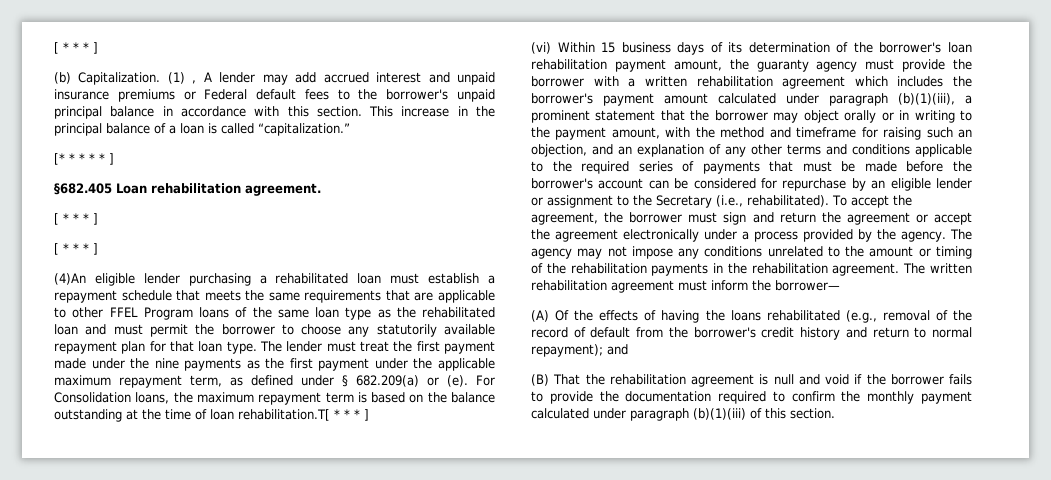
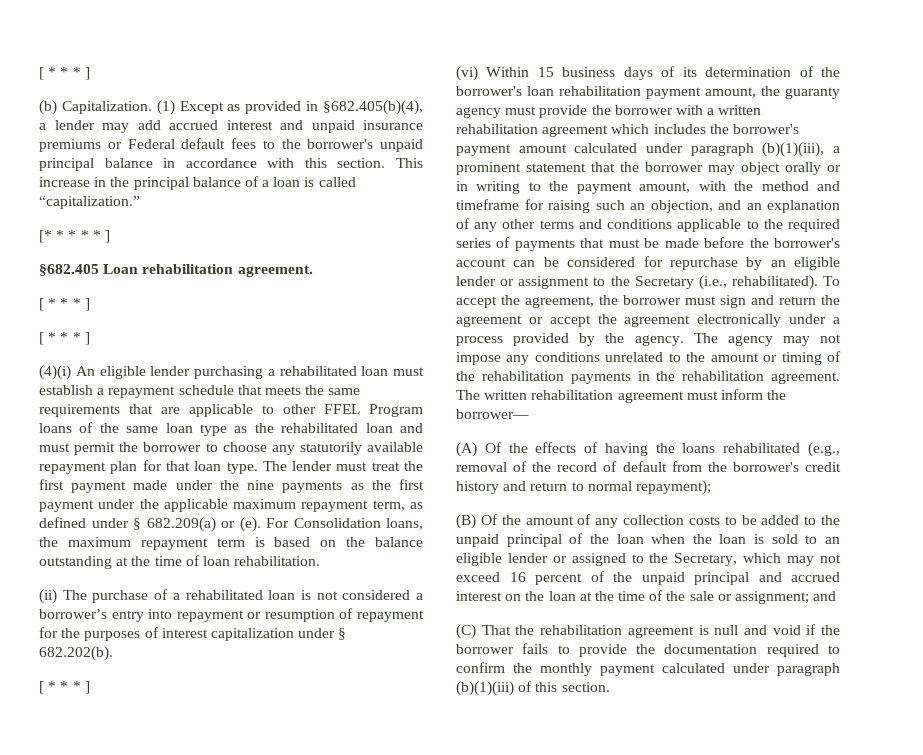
- (1) , A lender may add accrued interest and unpaid insurance premiums or Federal default fees to the borrower's unpaid principal balance in accordance with this section.
+ (1) Except as provided in §682.405(b)(4), a lender may add accrued interest and unpaid insurance premiums or Federal default fees to the borrower's unpaid principal balance in accordance with this section.
- (4)An eligible lender purchasing a rehabilitated loan must establish a repayment schedule that meets the same requirements that are applicable to other FFEL Program loans of the same loan type as the rehabilitated loan and must permit the borrower to choose any statutorily available repayment plan for that loan type.
+ (4)(i) An eligible lender purchasing a rehabilitated loan must establish a repayment schedule that meets the same requirements that are applicable to other FFEL Program loans of the same loan type as the rehabilitated loan and must permit the borrower to choose any statutorily available repayment plan for that loan type.
- For Consolidation loans, the maximum repayment term is based on the balance outstanding at the time of loan rehabilitation.T[ * * * ]
+ For Consolidation loans, the maximum repayment term is based on the balance outstanding at the time of loan rehabilitation.
+ (ii) The purchase of a rehabilitated loan is not considered a borrower’s entry into repayment or resumption of repayment for the purposes of interest capitalization under § 682.202(b).
+ [ * * * ]
- (A) Of the effects of having the loans rehabilitated (e.g., removal of the record of default from the borrower's credit history and return to normal repayment); and
+ (A) Of the effects of having the loans rehabilitated (e.g., removal of the record of default from the borrower's credit history and return to normal repayment);
+ (B) Of the amount of any collection costs to be added to the unpaid principal of the loan when the loan is sold to an eligible lender or assigned to the Secretary, which may not exceed 16 percent of the unpaid principal and accrued interest on the loan at the time of the sale or assignment; and
- (B) That the rehabilitation agreement is null and void if the borrower fails to provide the documentation required to confirm the monthly payment calculated under paragraph (b)(1)(iii) of this section.
+ (C) That the rehabilitation agreement is null and void if the borrower fails to provide the documentation required to confirm the monthly payment calculated under paragraph (b)(1)(iii) of this section.

